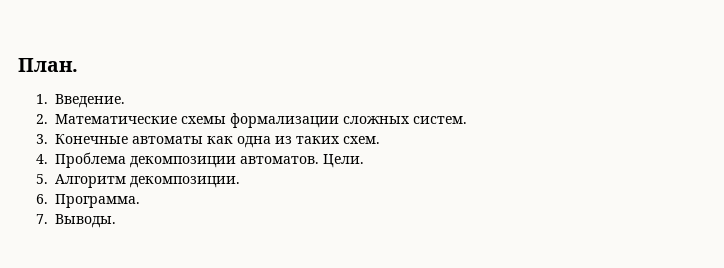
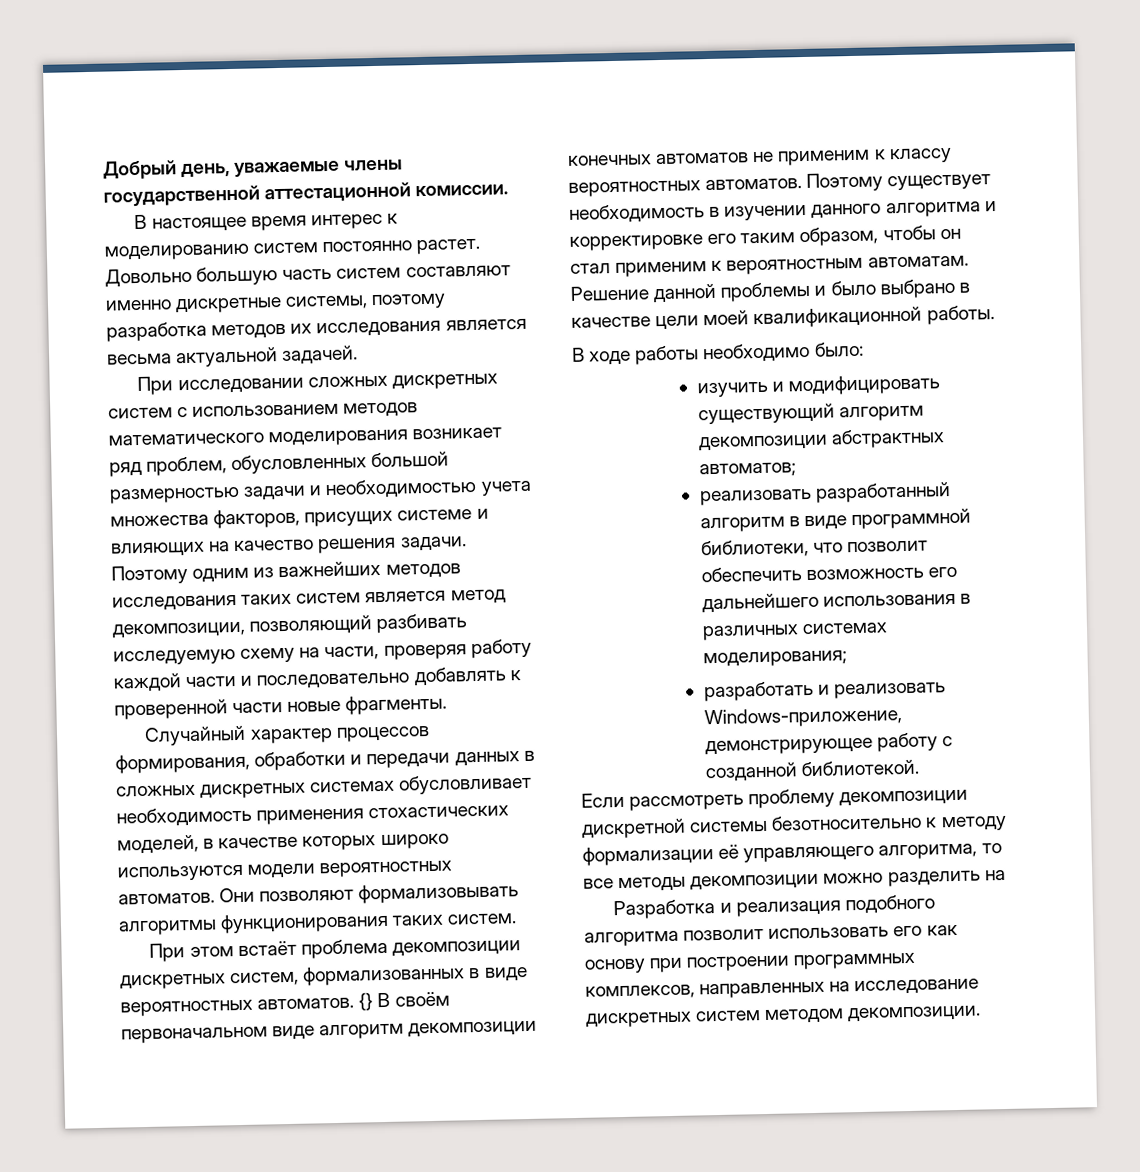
- План.
- 1. Введение.
- 2. Математические схемы формализации сложных систем.
- 3. Конечные автоматы как одна из таких схем.
- 4. Проблема декомпозиции автоматов. Цели.
- 5. Алгоритм декомпозиции.
- 6. Программа.
- 7. Выводы.
+ Добрый день, уважаемые члены государственной аттестационной комиссии.
+ В настоящее время интерес к моделированию систем постоянно растет. Довольно большую часть систем составляют именно дискретные системы, поэтому разработка методов их исследования является весьма актуальной задачей.
+ При исследовании сложных дискретных систем с использованием методов математического моделирования возникает ряд проблем, обусловленных большой размерностью задачи и необходимостью учета множества факторов, присущих системе и влияющих на качество решения задачи. Поэтому одним из важнейших методов исследования таких систем является метод декомпозиции, позволяющий разбивать исследуемую схему на части, проверяя работу каждой части и последовательно добавлять к проверенной части новые фрагменты.
+ Случайный характер процессов формирования, обработки и передачи данных в сложных дискретных системах обусловливает необходимость применения стохастических моделей, в качестве которых широко используются модели вероятностных автоматов. Они позволяют формализовывать алгоритмы функционирования таких систем.
+ При этом встаёт проблема декомпозиции дискретных систем, формализованных в виде вероятностных автоматов. {} В своём первоначальном виде алгоритм декомпозиции конечных автоматов не применим к классу вероятностных автоматов. Поэтому существует необходимость в изучении данного алгоритма и корректировке его таким образом, чтобы он стал применим к вероятностным автоматам. Решение данной проблемы и было выбрано в качестве цели моей квалификационной работы.
+ В ходе работы необходимо было:
+ изучить и модифицировать существующий алгоритм декомпозиции абстрактных автоматов;
+ реализовать разработанный алгоритм в виде программной библиотеки, что позволит обеспечить возможность его дальнейшего использования в различных системах моделирования;
+ разработать и реализовать Windows-приложение, демонстрирующее работу с созданной библиотекой.
+ Если рассмотреть проблему декомпозиции дискретной системы безотносительно к методу формализации её управляющего алгоритма, то все методы декомпозиции можно разделить на
+ Разработка и реализация подобного алгоритма позволит использовать его как основу при построении программных комплексов, направленных на исследование дискретных систем методом декомпозиции.

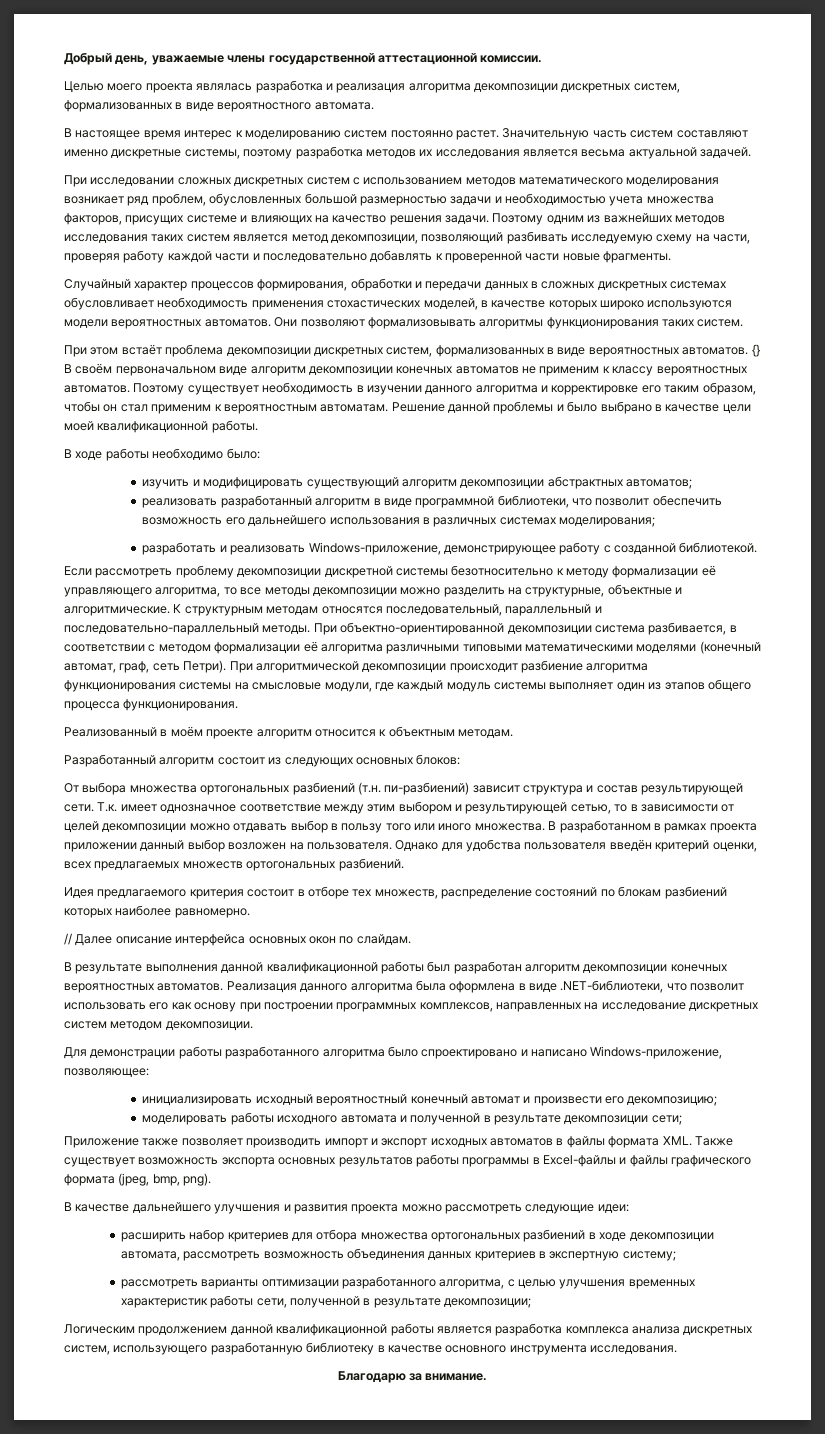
+ Целью моего проекта являлась разработка и реализация алгоритма декомпозиции дискретных систем, формализованных в виде вероятностного автомата.
- Довольно большую часть систем составляют именно дискретные системы, поэтому разработка методов их исследования является весьма актуальной задачей.
+ Значительную часть систем составляют именно дискретные системы, поэтому разработка методов их исследования является весьма актуальной задачей.
- Если рассмотреть проблему декомпозиции дискретной системы безотносительно к методу формализации её управляющего алгоритма, то все методы декомпозиции можно разделить на
- Разработка и реализация подобного алгоритма позволит использовать его как основу при построении программных комплексов, направленных на исследование дискретных систем методом декомпозиции.
+ Если рассмотреть проблему декомпозиции дискретной системы безотносительно к методу формализации её управляющего алгоритма, то все методы декомпозиции можно разделить на структурные, объектные и алгоритмические. К структурным методам относятся последовательный, параллельный и последовательно-параллельный методы. При объектно-ориентированной декомпозиции система разбивается, в соответствии с методом формализации её алгоритма различными типовыми математическими моделями (конечный автомат, граф, сеть Петри). При алгоритмической декомпозиции происходит разбиение алгоритма функционирования системы на смысловые модули, где каждый модуль системы выполняет один из этапов общего процесса функционирования.
+ Реализованный в моём проекте алгоритм относится к объектным методам.
+ Разработанный алгоритм состоит из следующих основных блоков:
+ От выбора множества ортогональных разбиений (т.н. пи-разбиений) зависит структура и состав результирующей сети. Т.к. имеет однозначное соответствие между этим выбором и результирующей сетью, то в зависимости от целей декомпозиции можно отдавать выбор в пользу того или иного множества. В разработанном в рамках проекта приложении данный выбор возложен на пользователя. Однако для удобства пользователя введён критерий оценки, всех предлагаемых множеств ортогональных разбиений.
+ Идея предлагаемого критерия состоит в отборе тех множеств, распределение состояний по блокам разбиений которых наиболее равномерно.
+ // Далее описание интерфейса основных окон по слайдам.
+ В результате выполнения данной квалификационной работы был разработан алгоритм декомпозиции конечных вероятностных автоматов. Реализация данного алгоритма была оформлена в виде .NET-библиотеки, что позволит использовать его как основу при построении программных комплексов, направленных на исследование дискретных систем методом декомпозиции.
+ Для демонстрации работы разработанного алгоритма было спроектировано и написано Windows-приложение, позволяющее:
+ инициализировать исходный вероятностный конечный автомат и произвести его декомпозицию;
+ моделировать работы исходного автомата и полученной в результате декомпозиции сети;
+ Приложение также позволяет производить импорт и экспорт исходных автоматов в файлы формата XML. Также существует возможность экспорта основных результатов работы программы в Excel-файлы и файлы графического формата (jpeg, bmp, png).
+ В качестве дальнейшего улучшения и развития проекта можно рассмотреть следующие идеи:
+ расширить набор критериев для отбора множества ортогональных разбиений в ходе декомпозиции автомата, рассмотреть возможность объединения данных критериев в экспертную систему;
+ рассмотреть варианты оптимизации разработанного алгоритма, с целью улучшения временных характеристик работы сети, полученной в результате декомпозиции;
+ Логическим продолжением данной квалификационной работы является разработка комплекса анализа дискретных систем, использующего разработанную библиотеку в качестве основного инструмента исследования.
+ Благодарю за внимание.

